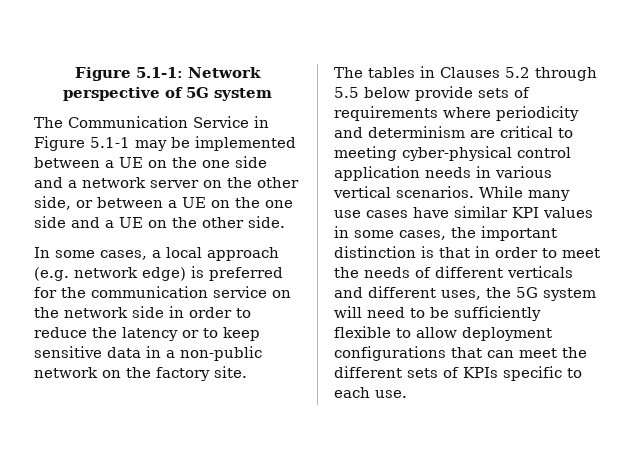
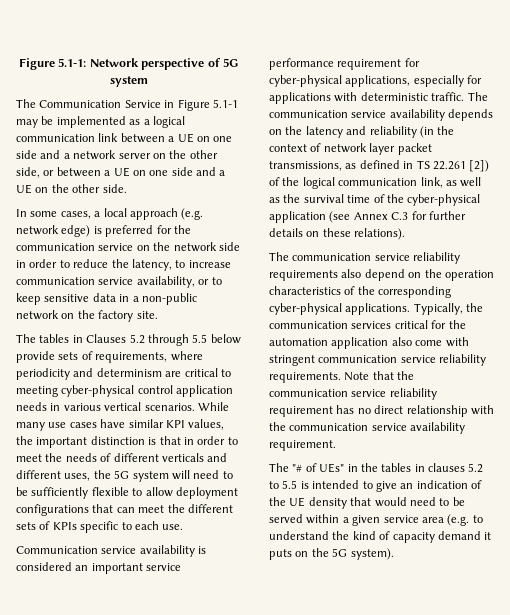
- The Communication Service in Figure 5.1-1 may be implemented between a UE on the one side and a network server on the other side, or between a UE on the one side and a UE on the other side.
+ The Communication Service in Figure 5.1-1 may be implemented as a logical communication link between a UE on one side and a network server on the other side, or between a UE on one side and a UE on the other side.
- In some cases, a local approach (e.g. network edge) is preferred for the communication service on the network side in order to reduce the latency or to keep sensitive data in a non-public network on the factory site.
+ In some cases, a local approach (e.g. network edge) is preferred for the communication service on the network side in order to reduce the latency, to increase communication service availability, or to keep sensitive data in a non-public network on the factory site.
- The tables in Clauses 5.2 through 5.5 below provide sets of requirements where periodicity and determinism are critical to meeting cyber-physical control application needs in various vertical scenarios.
+ The tables in Clauses 5.2 through 5.5 below provide sets of requirements, where periodicity and determinism are critical to meeting cyber-physical control application needs in various vertical scenarios.
- While many use cases have similar KPI values in some cases, the important distinction is that in order to meet the needs of different verticals and different uses, the 5G system will need to be sufficiently flexible to allow deployment configurations that can meet the different sets of KPIs specific to each use.
+ While many use cases have similar KPI values, the important distinction is that in order to meet the needs of different verticals and different uses, the 5G system will need to be sufficiently flexible to allow deployment configurations that can meet the different sets of KPIs specific to each use.
+ Communication service availability is considered an important service performance requirement for cyber-physical applications, especially for applications with deterministic traffic. The communication service availability depends on the latency and reliability (in the context of network layer packet transmissions, as defined in TS 22.261 [2]) of the logical communication link, as well as the survival time of the cyber-physical application (see Annex C.3 for further details on these relations).
+ The communication service reliability requirements also depend on the operation characteristics of the corresponding cyber-physical applications. Typically, the communication services critical for the automation application also come with stringent communication service reliability requirements. Note that the communication service reliability requirement has no direct relationship with the communication service availability requirement.
+ The "# of UEs" in the tables in clauses 5.2 to 5.5 is intended to give an indication of the UE density that would need to be served within a given service area (e.g. to understand the kind of capacity demand it puts on the 5G system).

